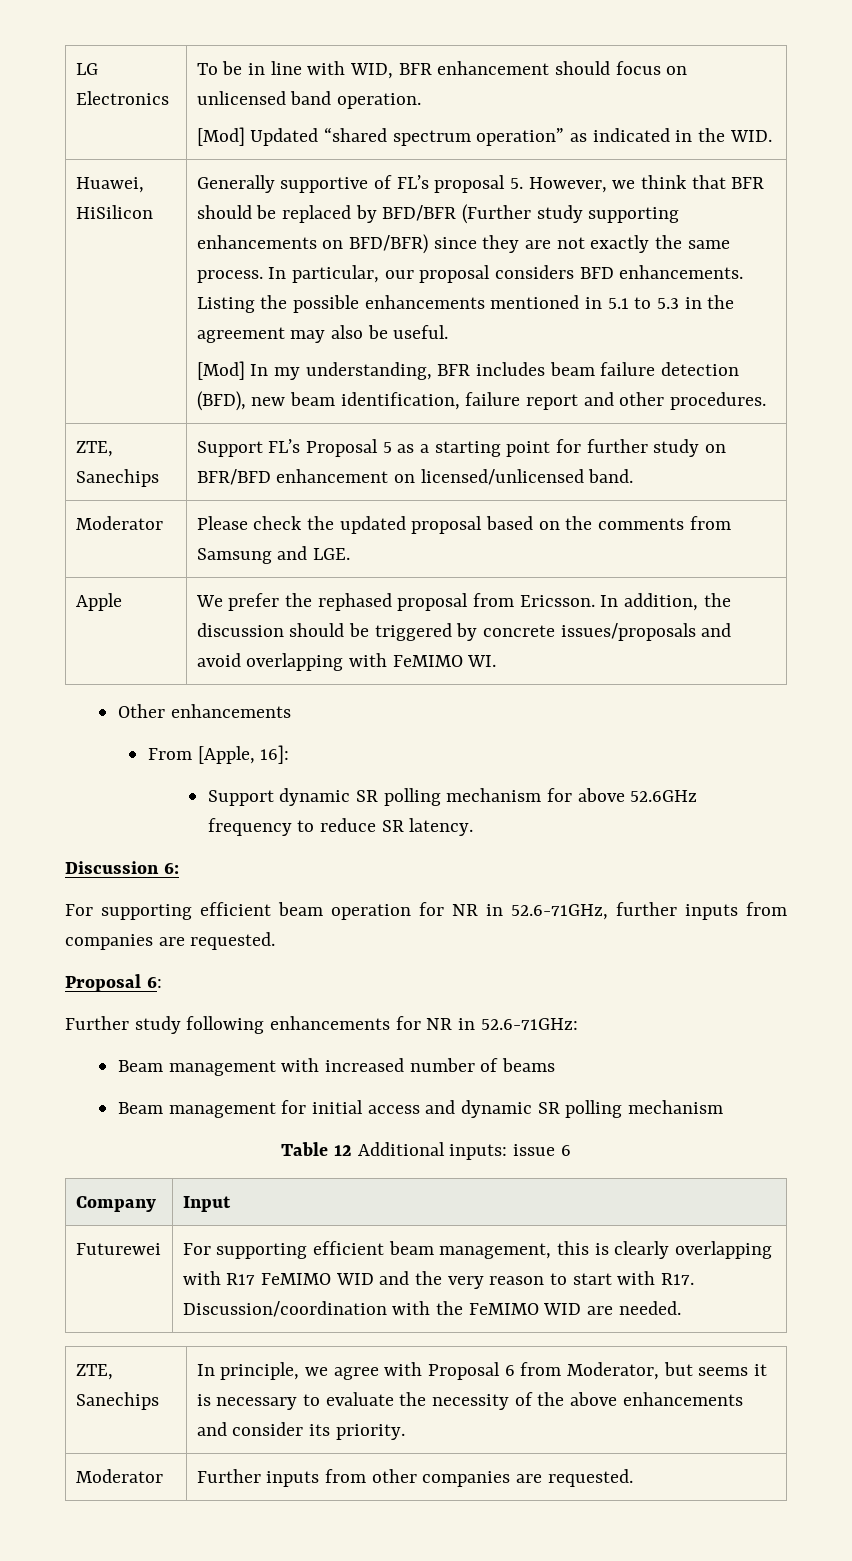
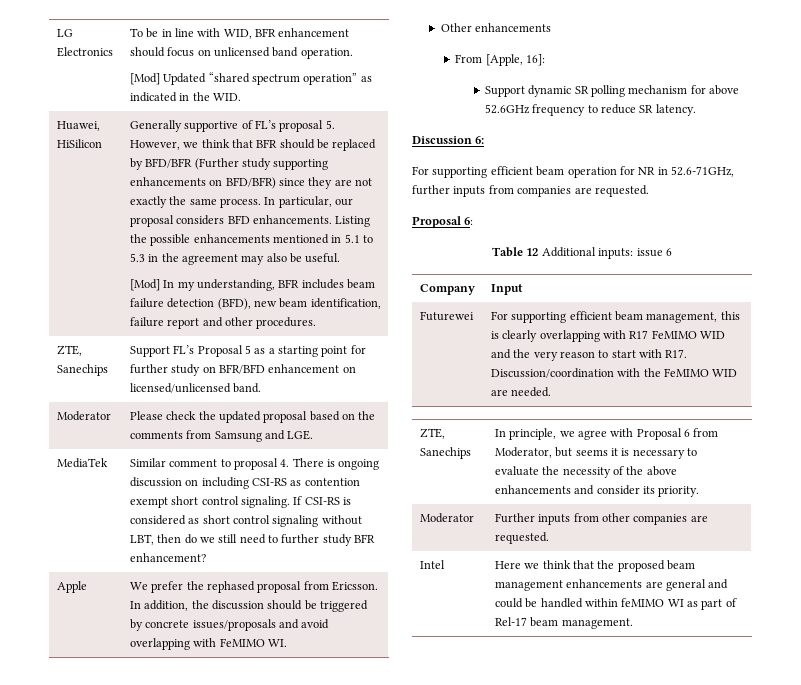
+ MediaTek | Similar comment to proposal 4. There is ongoing discussion on including CSI-RS as contention exempt short control signaling. If CSI-RS is considered as short control signaling without LBT, then do we still need to further study BFR enhancement?
- Further study following enhancements for NR in 52.6-71GHz:
- Beam management with increased number of beams
- Beam management for initial access and dynamic SR polling mechanism
+ Intel | Here we think that the proposed beam management enhancements are general and could be handled within feMIMO WI as part of Rel-17 beam management.

